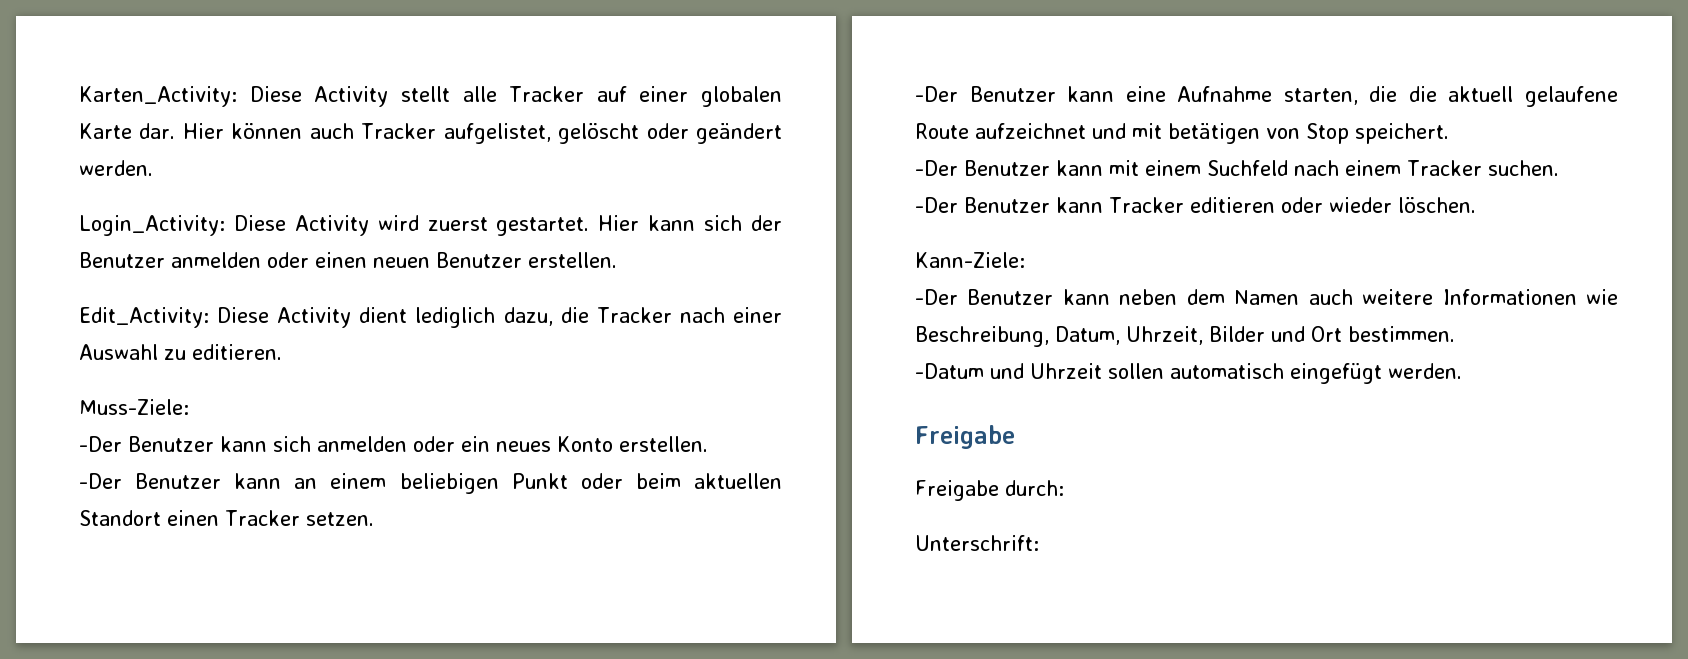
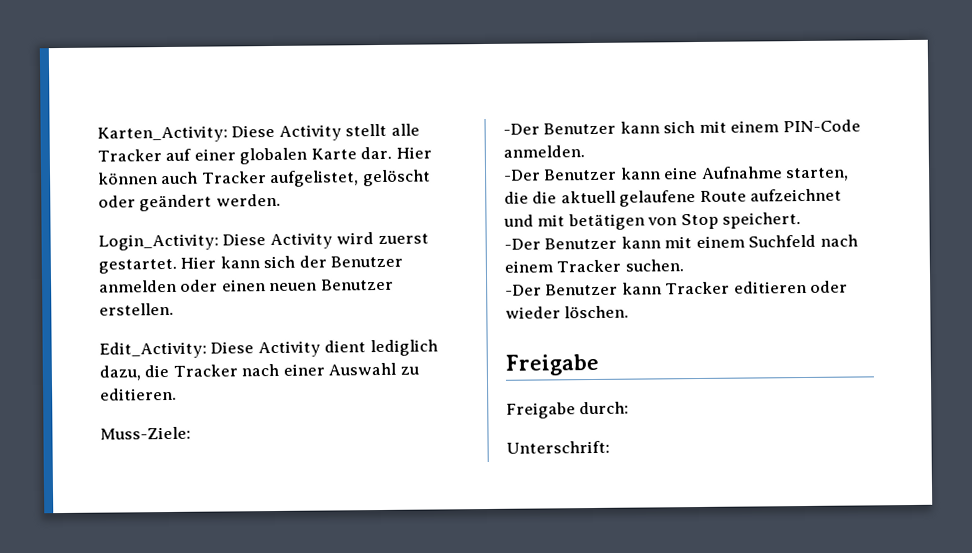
- -Der Benutzer kann sich anmelden oder ein neues Konto erstellen.
- -Der Benutzer kann an einem beliebigen Punkt oder beim aktuellen Standort einen Tracker setzen.
+ -Der Benutzer kann sich mit einem PIN-Code anmelden.
- Kann-Ziele:
- -Der Benutzer kann neben dem Namen auch weitere Informationen wie Beschreibung, Datum, Uhrzeit, Bilder und Ort bestimmen.
- -Datum und Uhrzeit sollen automatisch eingefügt werden.

